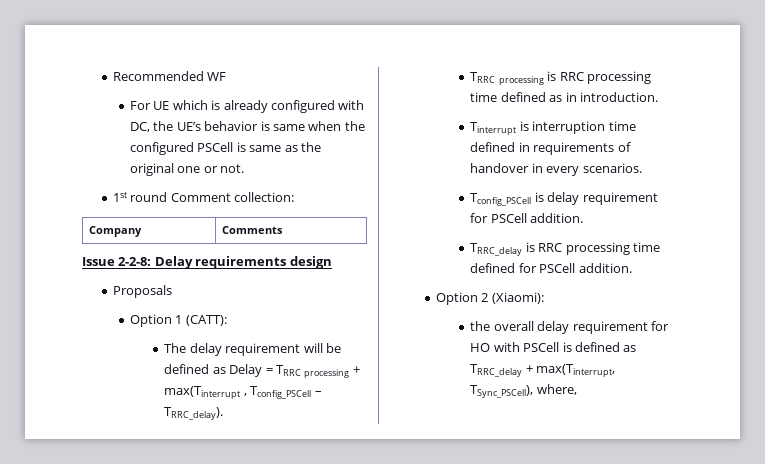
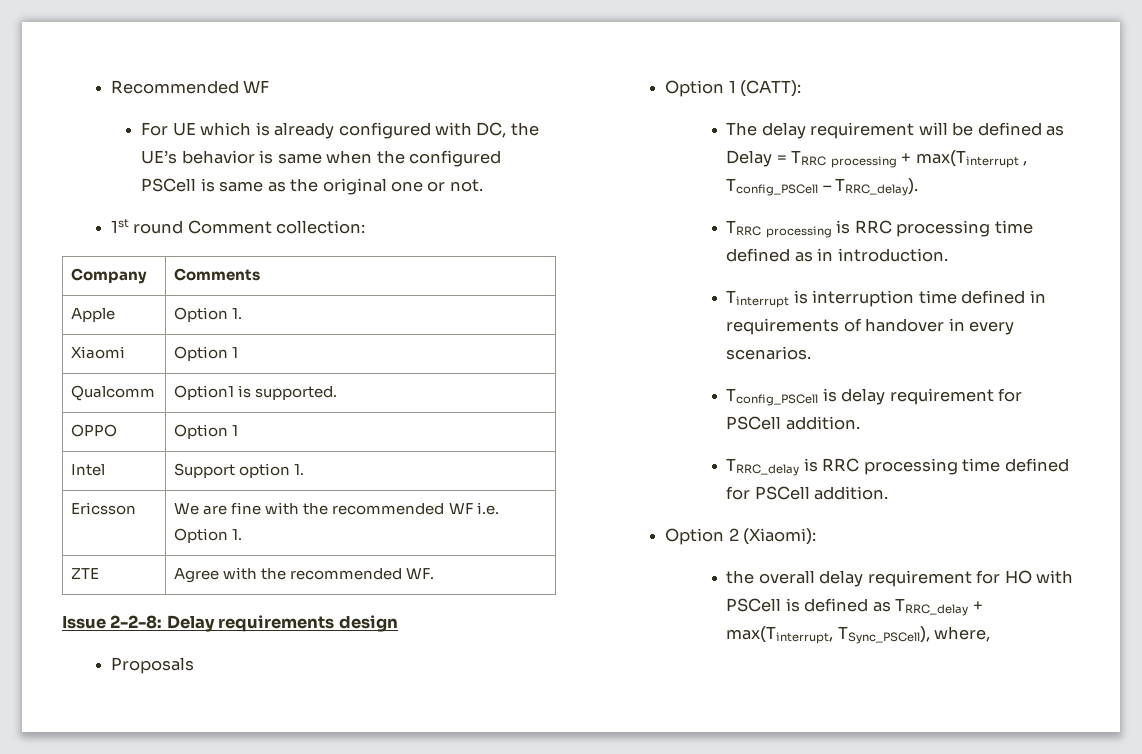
+ Apple | Option 1.
+ Xiaomi | Option 1
+ Qualcomm | Option1 is supported.
+ OPPO | Option 1
+ Intel | Support option 1.
+ Ericsson | We are fine with the recommended WF i.e. Option 1.
+ ZTE | Agree with the recommended WF.

